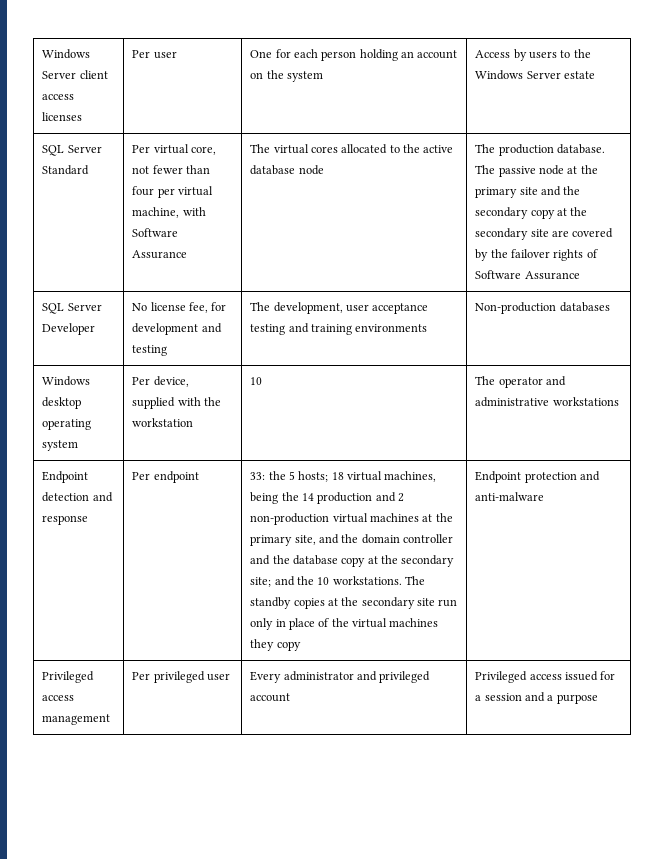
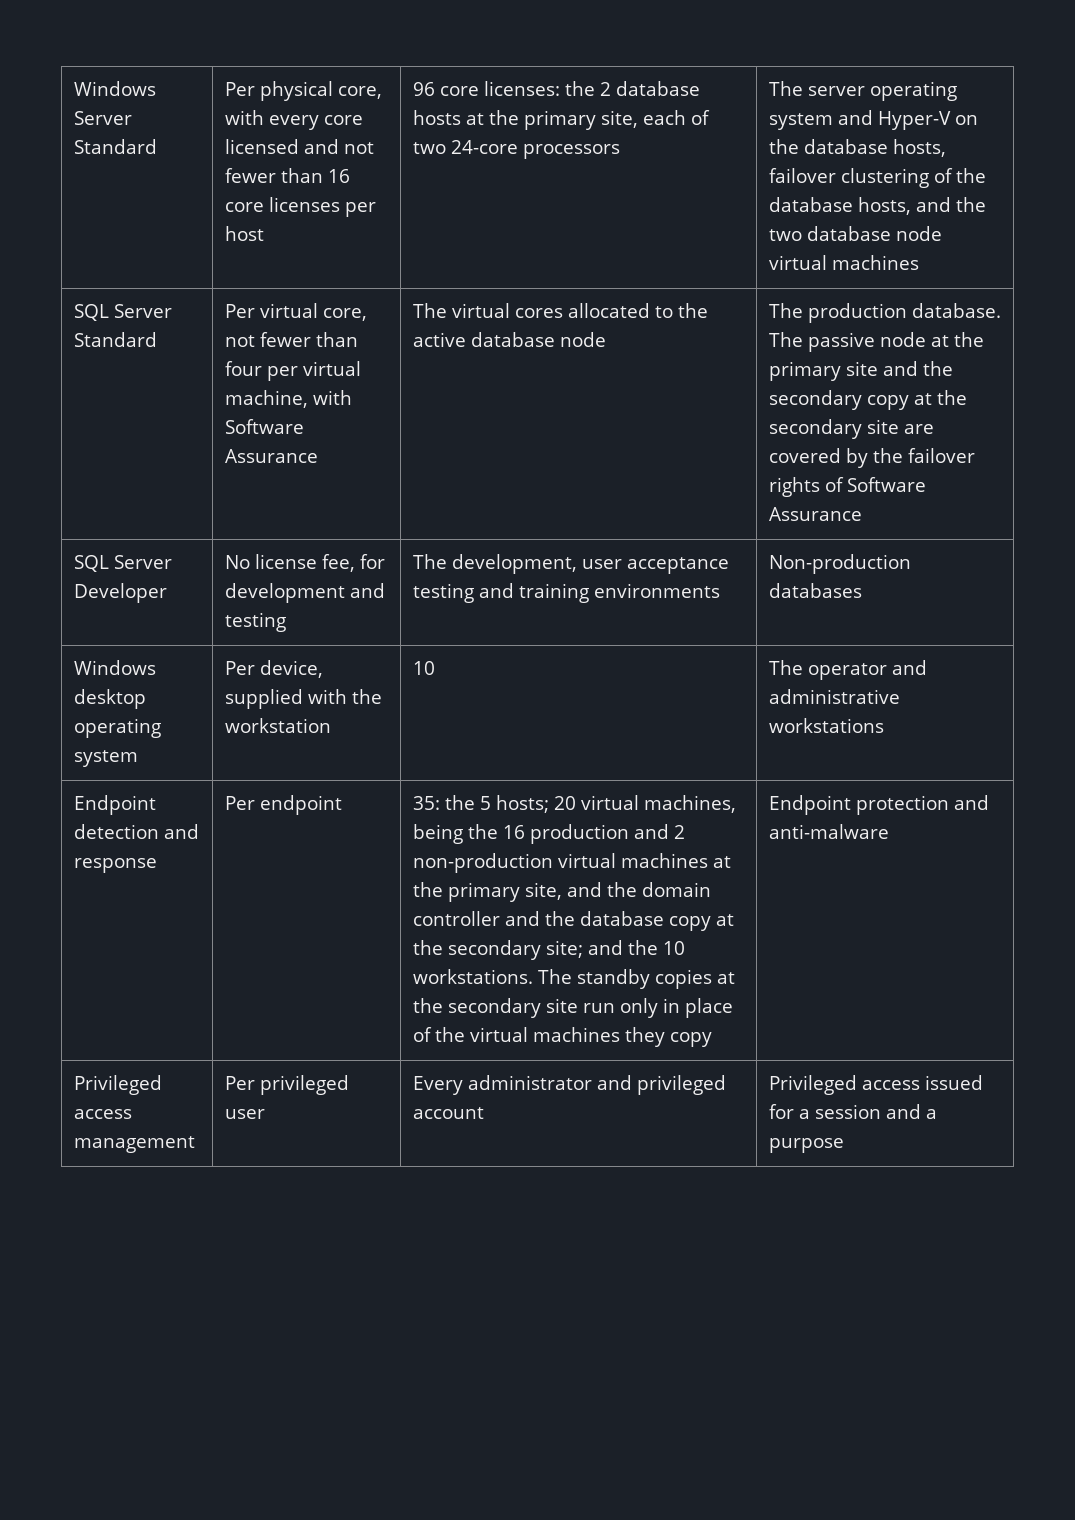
- Windows Server client access licenses | Per user | One for each person holding an account on the system | Access by users to the Windows Server estate
+ Windows Server Standard | Per physical core, with every core licensed and not fewer than 16 core licenses per host | 96 core licenses: the 2 database hosts at the primary site, each of two 24-core processors | The server operating system and Hyper-V on the database hosts, failover clustering of the database hosts, and the two database node virtual machines
- 33: the 5 hosts; 18 virtual machines, being the 14 production and 2 non-production virtual machines at the primary site, and the domain controller and the database copy at the secondary site; and the 10 workstations.
+ 35: the 5 hosts; 20 virtual machines, being the 16 production and 2 non-production virtual machines at the primary site, and the domain controller and the database copy at the secondary site; and the 10 workstations.

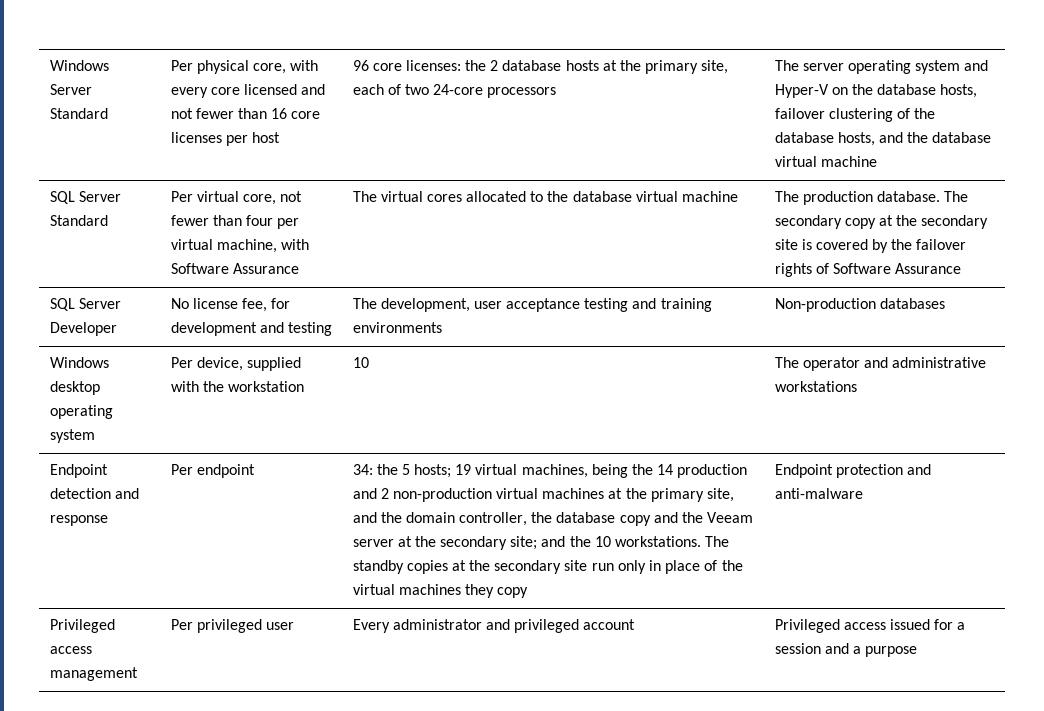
- The server operating system and Hyper-V on the database hosts, failover clustering of the database hosts, and the two database node virtual machines
+ The server operating system and Hyper-V on the database hosts, failover clustering of the database hosts, and the database virtual machine
- The virtual cores allocated to the active database node
+ The virtual cores allocated to the database virtual machine
- The passive node at the primary site and the secondary copy at the secondary site are covered by the failover rights of Software Assurance
+ The secondary copy at the secondary site is covered by the failover rights of Software Assurance
- 35: the 5 hosts; 20 virtual machines, being the 16 production and 2 non-production virtual machines at the primary site, and the domain controller and the database copy at the secondary site; and the 10 workstations.
+ 34: the 5 hosts; 19 virtual machines, being the 14 production and 2 non-production virtual machines at the primary site, and the domain controller, the database copy and the Veeam server at the secondary site; and the 10 workstations.

